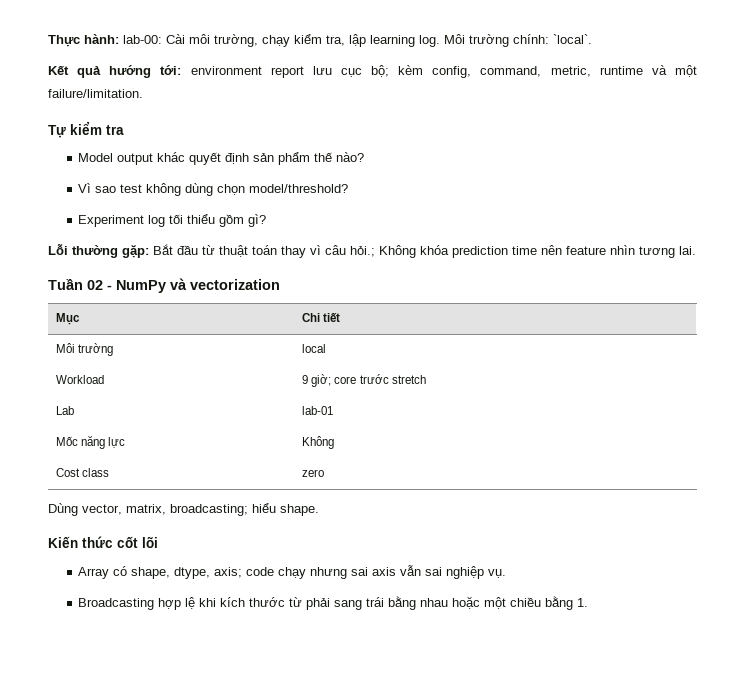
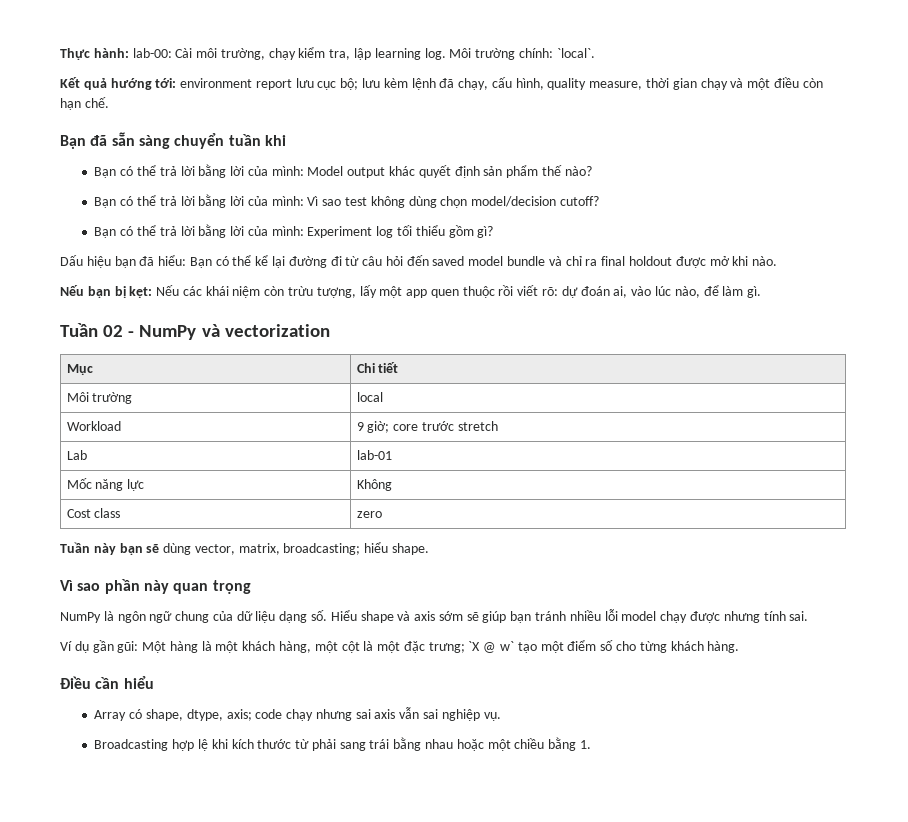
- Kết quả hướng tới: environment report lưu cục bộ; kèm config, command, metric, runtime và một failure/limitation.
- Tự kiểm tra
- Model output khác quyết định sản phẩm thế nào?
+ Kết quả hướng tới: environment report lưu cục bộ; lưu kèm lệnh đã chạy, cấu hình, quality measure, thời gian chạy và một điều còn hạn chế.
+ Bạn đã sẵn sàng chuyển tuần khi
+ Bạn có thể trả lời bằng lời của mình: Model output khác quyết định sản phẩm thế nào?
- Vì sao test không dùng chọn model/threshold?
- Experiment log tối thiểu gồm gì?
+ Bạn có thể trả lời bằng lời của mình: Vì sao test không dùng chọn model/decision cutoff?
+ Bạn có thể trả lời bằng lời của mình: Experiment log tối thiểu gồm gì?
- Lỗi thường gặp: Bắt đầu từ thuật toán thay vì câu hỏi.; Không khóa prediction time nên feature nhìn tương lai.
+ Dấu hiệu bạn đã hiểu: Bạn có thể kể lại đường đi từ câu hỏi đến saved model bundle và chỉ ra final holdout được mở khi nào.
+ Nếu bạn bị kẹt: Nếu các khái niệm còn trừu tượng, lấy một app quen thuộc rồi viết rõ: dự đoán ai, vào lúc nào, để làm gì.
- Dùng vector, matrix, broadcasting; hiểu shape.
+ Tuần này bạn sẽ dùng vector, matrix, broadcasting; hiểu shape.
- Kiến thức cốt lõi
+ Vì sao phần này quan trọng
+ NumPy là ngôn ngữ chung của dữ liệu dạng số. Hiểu shape và axis sớm sẽ giúp bạn tránh nhiều lỗi model chạy được nhưng tính sai.
+ Ví dụ gần gũi: Một hàng là một khách hàng, một cột là một đặc trưng; `X @ w` tạo một điểm số cho từng khách hàng.
+ Điều cần hiểu

